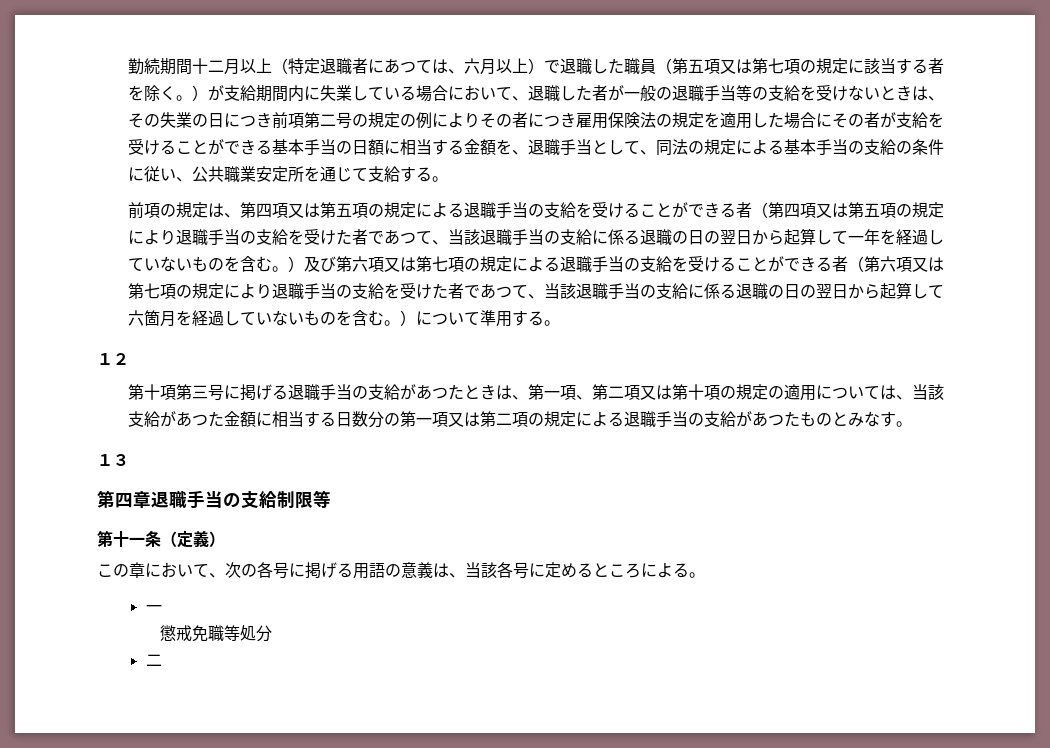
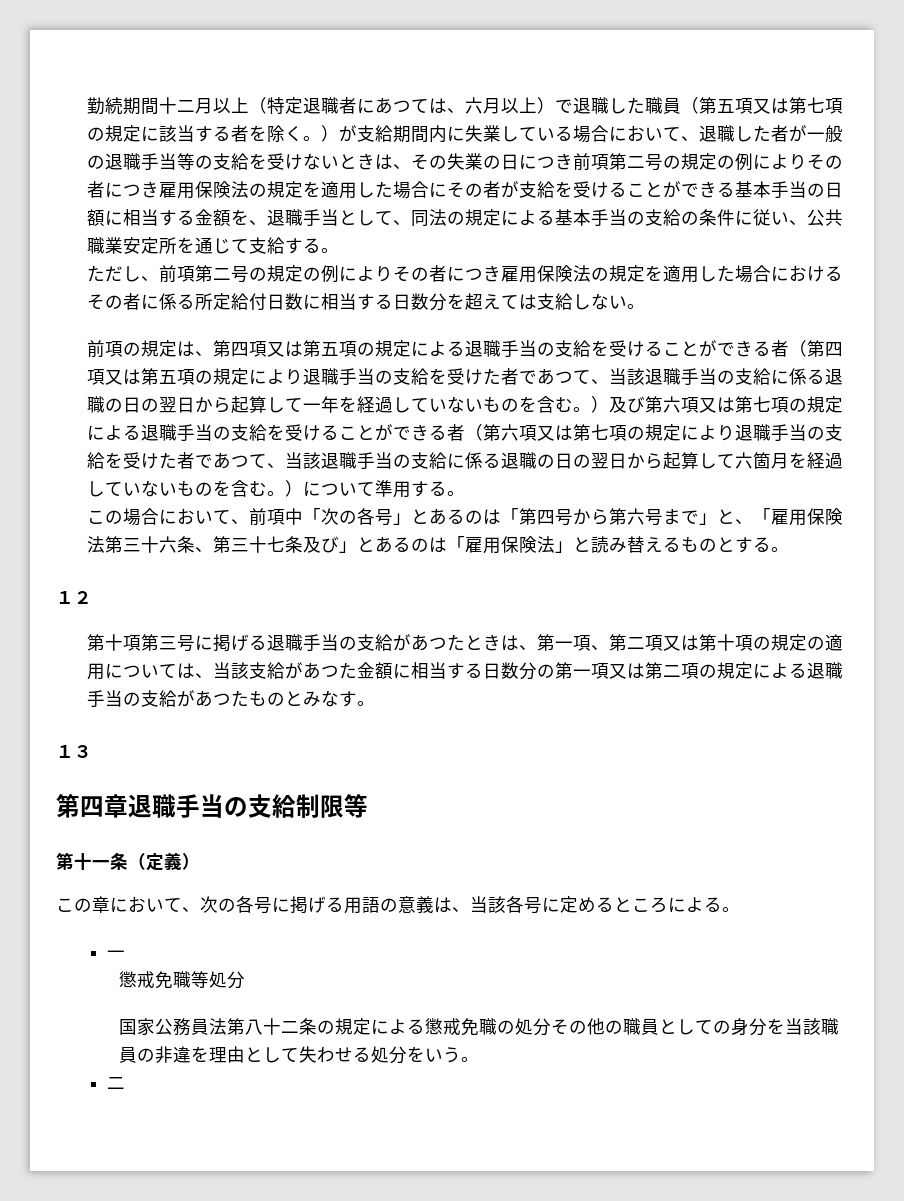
+ ただし、前項第二号の規定の例によりその者につき雇用保険法の規定を適用した場合におけるその者に係る所定給付日数に相当する日数分を超えては支給しない。
+ この場合において、前項中「次の各号」とあるのは「第四号から第六号まで」と、「雇用保険法第三十六条、第三十七条及び」とあるのは「雇用保険法」と読み替えるものとする。
+ 国家公務員法第八十二条の規定による懲戒免職の処分その他の職員としての身分を当該職員の非違を理由として失わせる処分をいう。

